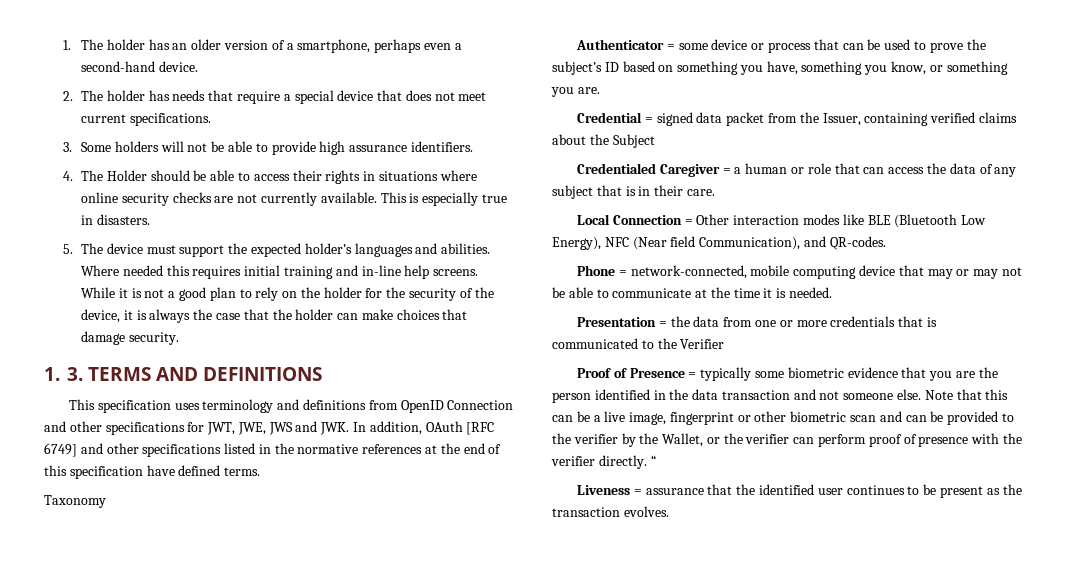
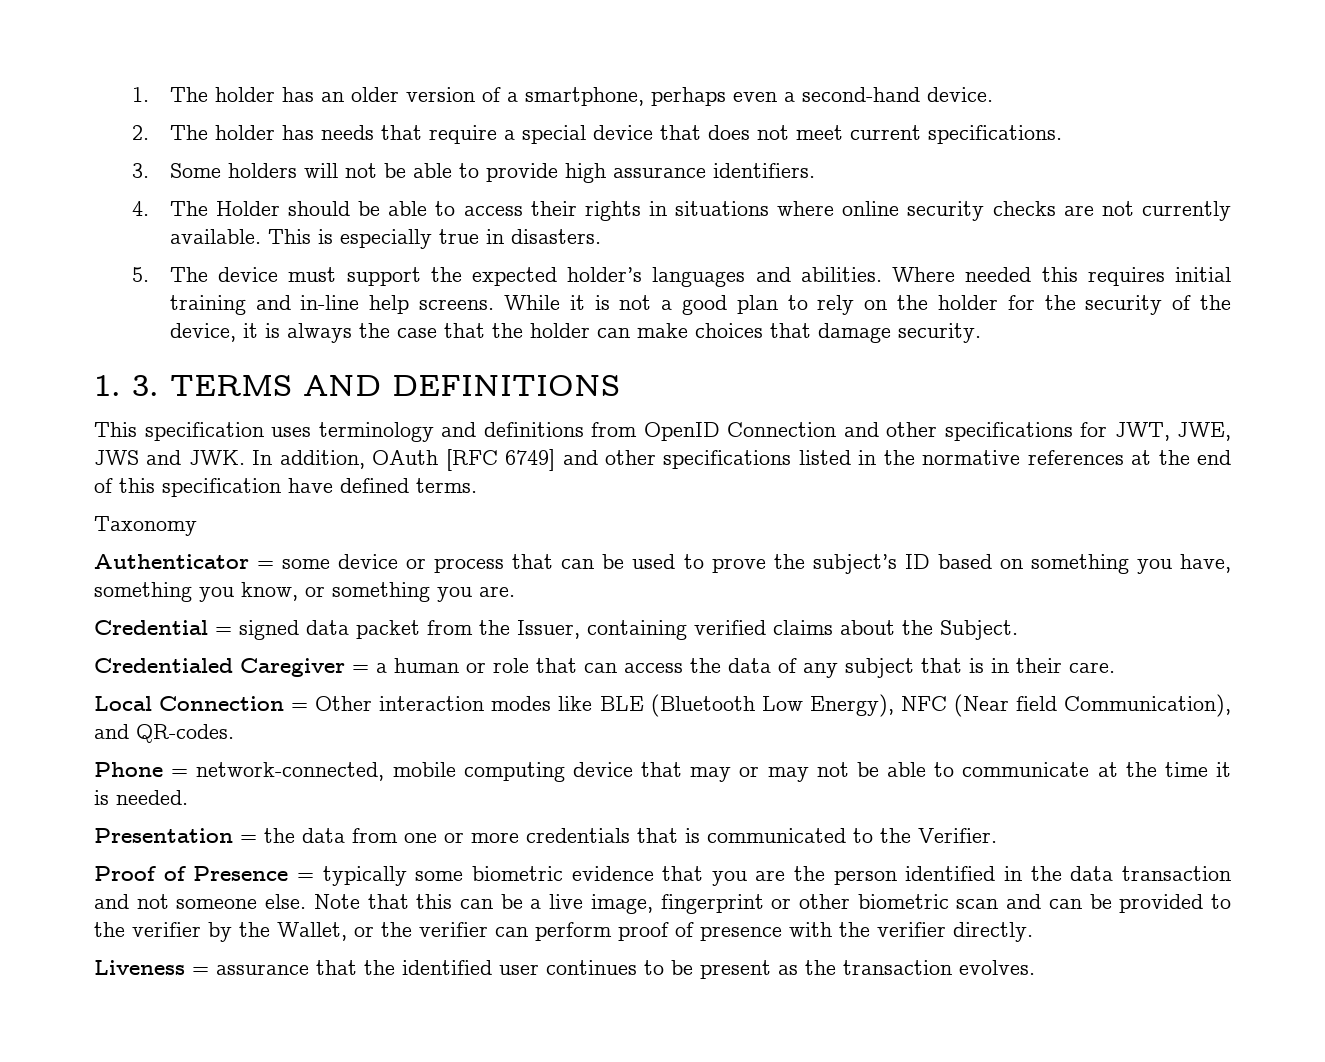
- Credential = signed data packet from the Issuer, containing verified claims about the Subject
+ Credential = signed data packet from the Issuer, containing verified claims about the Subject.
- Presentation = the data from one or more credentials that is communicated to the Verifier
+ Presentation = the data from one or more credentials that is communicated to the Verifier.
- “

